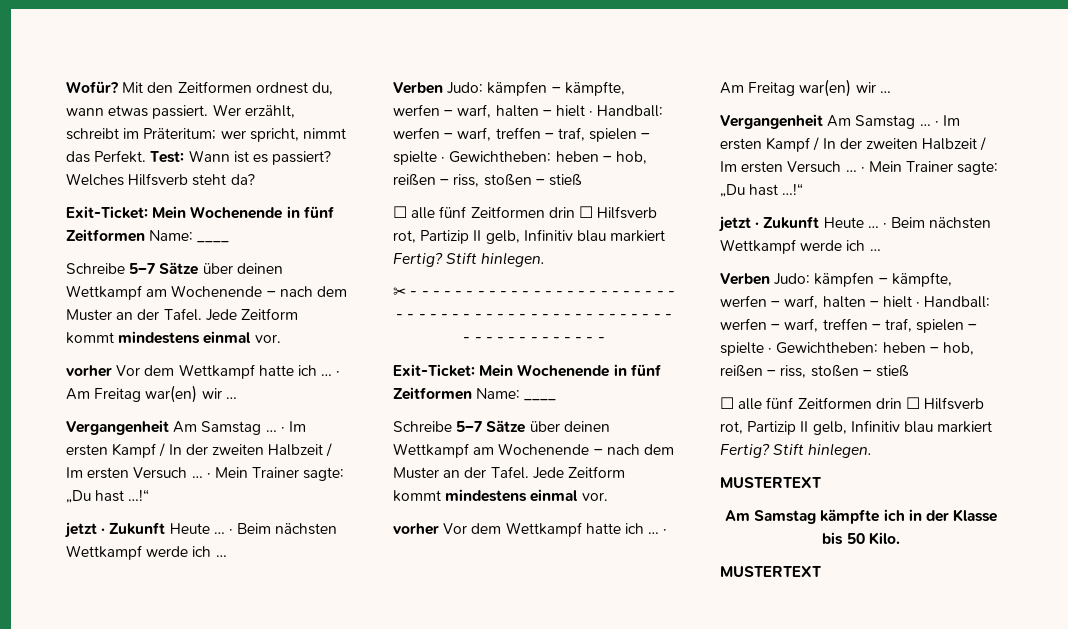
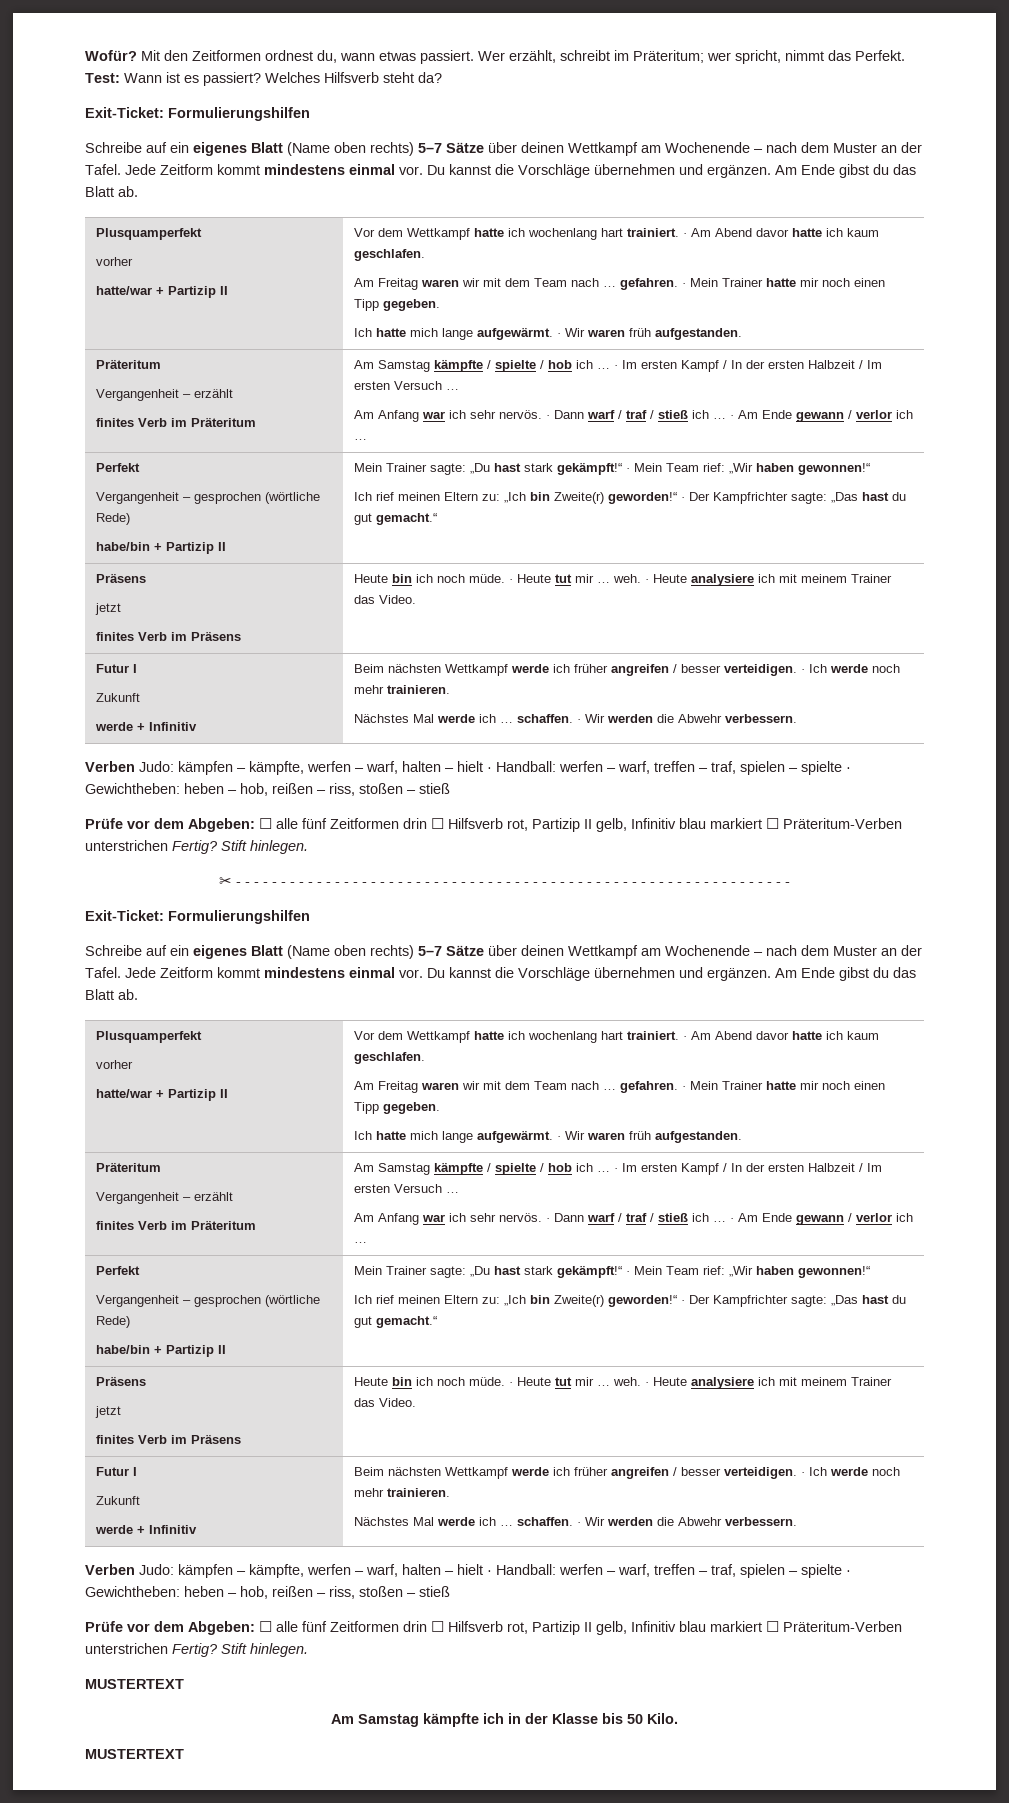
  Welches Hilfsverb steht da?
- Exit-Ticket: Mein Wochenende in fünf Zeitformen Name: ____
- Schreibe 5–7 Sätze über deinen Wettkampf am Wochenende – nach dem Muster an der Tafel. Jede Zeitform kommt mindestens einmal vor.
- vorher Vor dem Wettkampf hatte ich … · Am Freitag war(en) wir …
- Vergangenheit Am Samstag … · Im ersten Kampf / In der zweiten Halbzeit / Im ersten Versuch … · Mein Trainer sagte: „Du hast …!“
- jetzt · Zukunft Heute … · Beim nächsten Wettkampf werde ich …
+ Exit-Ticket: Formulierungshilfen
+ Schreibe auf ein eigenes Blatt (Name oben rechts) 5–7 Sätze über deinen Wettkampf am Wochenende – nach dem Muster an der Tafel. Jede Zeitform kommt mindestens einmal vor. Du kannst die Vorschläge übernehmen und ergänzen. Am Ende gibst du das Blatt ab.
+ Plusquamperfekt
+ vorher
+ hatte/war + Partizip II | Vor dem Wettkampf hatte ich wochenlang hart trainiert. · Am Abend davor hatte ich kaum geschlafen.
+ Am Freitag waren wir mit dem Team nach … gefahren. · Mein Trainer hatte mir noch einen Tipp gegeben.
+ Ich hatte mich lange aufgewärmt. · Wir waren früh aufgestanden.
+ Präteritum
+ Vergangenheit – erzählt
+ finites Verb im Präteritum | Am Samstag kämpfte / spielte / hob ich … · Im ersten Kampf / In der ersten Halbzeit / Im ersten Versuch …
+ Am Anfang war ich sehr nervös. · Dann warf / traf / stieß ich … · Am Ende gewann / verlor ich …
+ Perfekt
+ Vergangenheit – gesprochen (wörtliche Rede)
+ habe/bin + Partizip II | Mein Trainer sagte: „Du hast stark gekämpft!“ · Mein Team rief: „Wir haben gewonnen!“
+ Ich rief meinen Eltern zu: „Ich bin Zweite(r) geworden!“ · Der Kampfrichter sagte: „Das hast du gut gemacht.“
+ Präsens
+ jetzt
+ finites Verb im Präsens | Heute bin ich noch müde. · Heute tut mir … weh. · Heute analysiere ich mit meinem Trainer das Video.
+ Futur I
+ Zukunft
+ werde + Infinitiv | Beim nächsten Wettkampf werde ich früher angreifen / besser verteidigen. · Ich werde noch mehr trainieren.
+ Nächstes Mal werde ich … schaffen. · Wir werden die Abwehr verbessern.
  Verben Judo: kämpfen – kämpfte, werfen – warf, halten – hielt · Handball: werfen – warf, treffen – traf, spielen – spielte · Gewichtheben: heben – hob, reißen – riss, stoßen – stieß
- ☐ alle fünf Zeitformen drin ☐ Hilfsverb rot, Partizip II gelb, Infinitiv blau markiert Fertig?
+ Prüfe vor dem Abgeben: ☐ alle fünf Zeitformen drin ☐ Hilfsverb rot, Partizip II gelb, Infinitiv blau markiert ☐ Präteritum-Verben unterstrichen Fertig?
  ✂ - - - - - - - - - - - - - - - - - - - - - - - - - - - - - - - - - - - - - - - - - - - - - - - - - - - - - - - - - - - - - -
- Exit-Ticket: Mein Wochenende in fünf Zeitformen Name: ____
- Schreibe 5–7 Sätze über deinen Wettkampf am Wochenende – nach dem Muster an der Tafel. Jede Zeitform kommt mindestens einmal vor.
- vorher Vor dem Wettkampf hatte ich … · Am Freitag war(en) wir …
- Vergangenheit Am Samstag … · Im ersten Kampf / In der zweiten Halbzeit / Im ersten Versuch … · Mein Trainer sagte: „Du hast …!“
- jetzt · Zukunft Heute … · Beim nächsten Wettkampf werde ich …
+ Exit-Ticket: Formulierungshilfen
+ Schreibe auf ein eigenes Blatt (Name oben rechts) 5–7 Sätze über deinen Wettkampf am Wochenende – nach dem Muster an der Tafel. Jede Zeitform kommt mindestens einmal vor. Du kannst die Vorschläge übernehmen und ergänzen. Am Ende gibst du das Blatt ab.
+ Plusquamperfekt
+ vorher
+ hatte/war + Partizip II | Vor dem Wettkampf hatte ich wochenlang hart trainiert. · Am Abend davor hatte ich kaum geschlafen.
+ Am Freitag waren wir mit dem Team nach … gefahren. · Mein Trainer hatte mir noch einen Tipp gegeben.
+ Ich hatte mich lange aufgewärmt. · Wir waren früh aufgestanden.
+ Präteritum
+ Vergangenheit – erzählt
+ finites Verb im Präteritum | Am Samstag kämpfte / spielte / hob ich … · Im ersten Kampf / In der ersten Halbzeit / Im ersten Versuch …
+ Am Anfang war ich sehr nervös. · Dann warf / traf / stieß ich … · Am Ende gewann / verlor ich …
+ Perfekt
+ Vergangenheit – gesprochen (wörtliche Rede)
+ habe/bin + Partizip II | Mein Trainer sagte: „Du hast stark gekämpft!“ · Mein Team rief: „Wir haben gewonnen!“
+ Ich rief meinen Eltern zu: „Ich bin Zweite(r) geworden!“ · Der Kampfrichter sagte: „Das hast du gut gemacht.“
+ Präsens
+ jetzt
+ finites Verb im Präsens | Heute bin ich noch müde. · Heute tut mir … weh. · Heute analysiere ich mit meinem Trainer das Video.
+ Futur I
+ Zukunft
+ werde + Infinitiv | Beim nächsten Wettkampf werde ich früher angreifen / besser verteidigen. · Ich werde noch mehr trainieren.
+ Nächstes Mal werde ich … schaffen. · Wir werden die Abwehr verbessern.
  Verben Judo: kämpfen – kämpfte, werfen – warf, halten – hielt · Handball: werfen – warf, treffen – traf, spielen – spielte · Gewichtheben: heben – hob, reißen – riss, stoßen – stieß
- ☐ alle fünf Zeitformen drin ☐ Hilfsverb rot, Partizip II gelb, Infinitiv blau markiert Fertig?
+ Prüfe vor dem Abgeben: ☐ alle fünf Zeitformen drin ☐ Hilfsverb rot, Partizip II gelb, Infinitiv blau markiert ☐ Präteritum-Verben unterstrichen Fertig?

